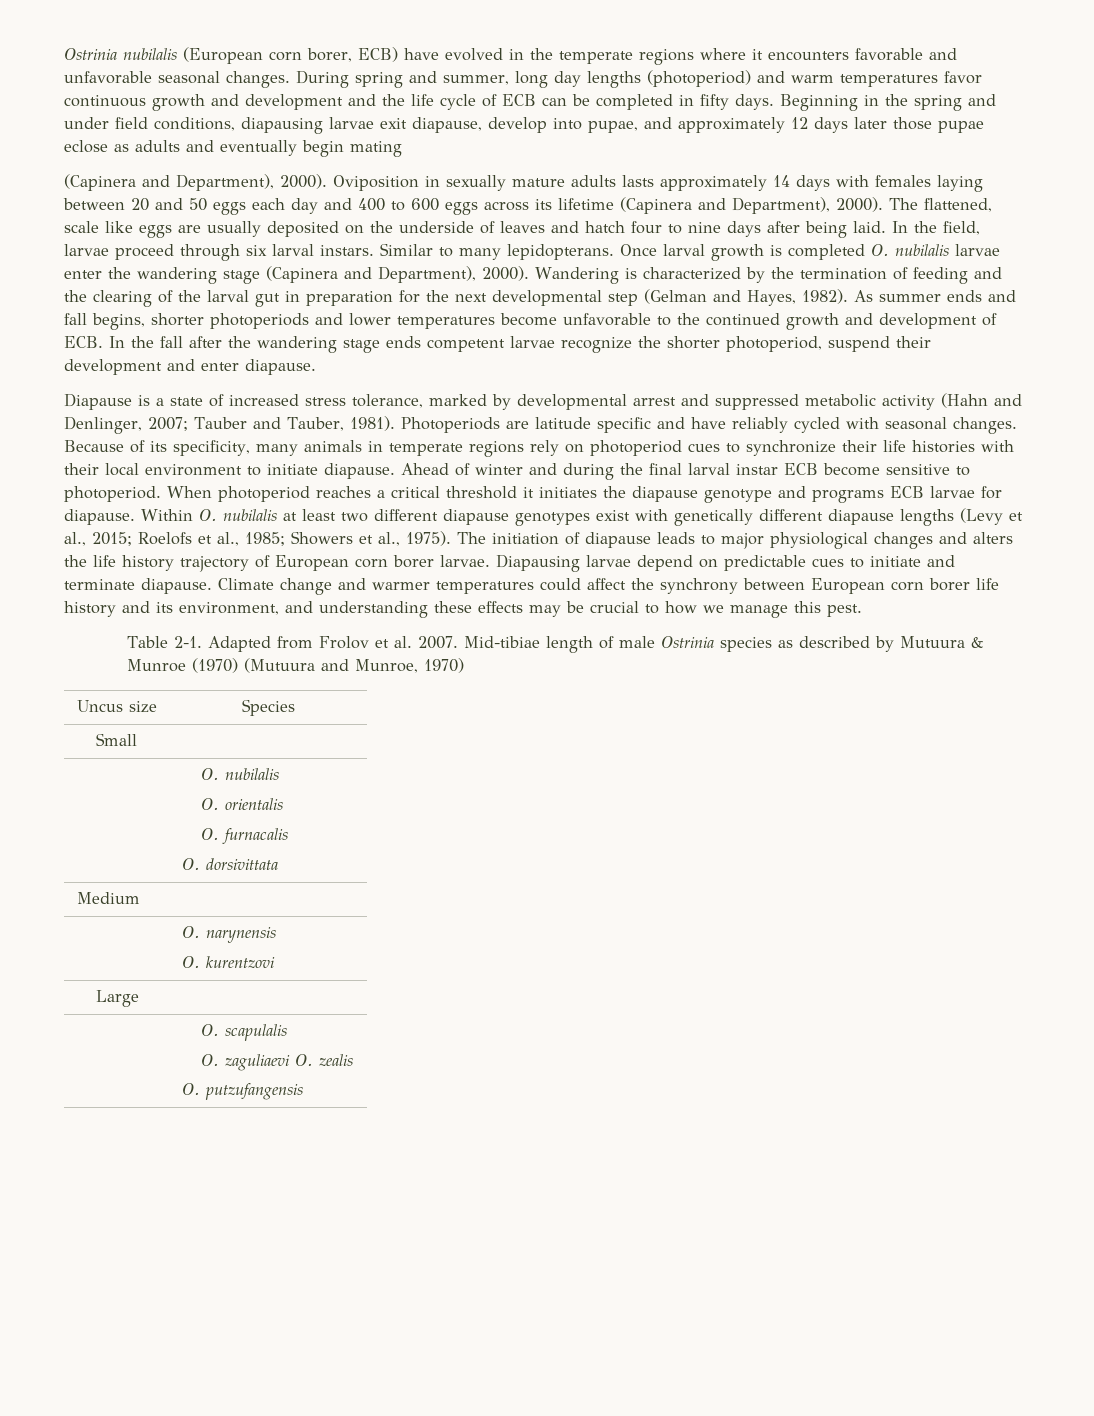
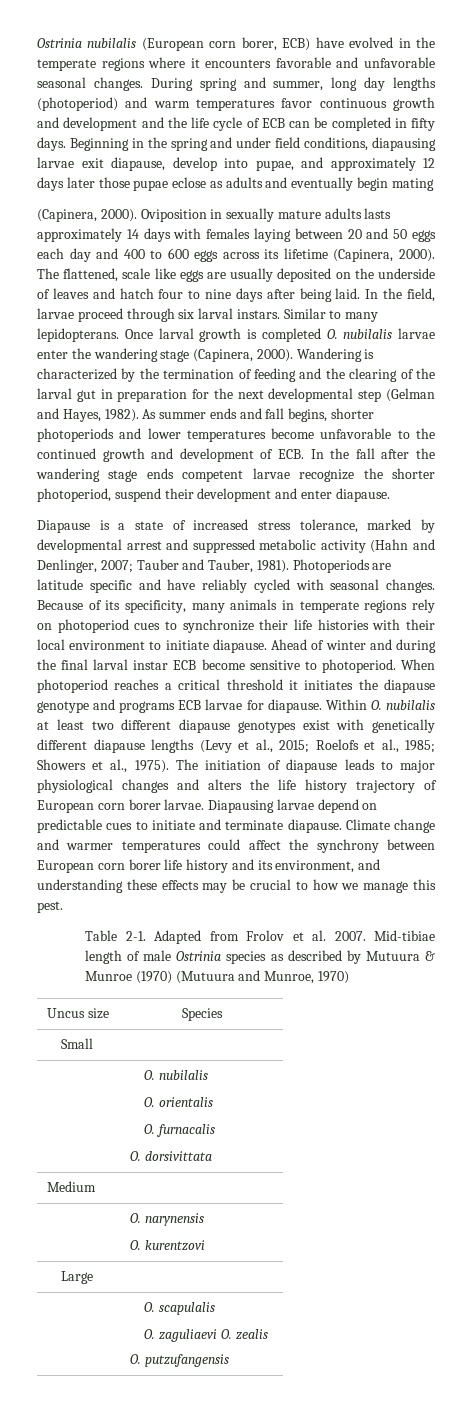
  Beginning in the spring and under field conditions, diapausing larvae exit diapause, develop into pupae, and approximately 12 days later those pupae eclose as adults and eventually begin mating
- (Capinera and Department), 2000).
+ (Capinera, 2000).
- Oviposition in sexually mature adults lasts approximately 14 days with females laying between 20 and 50 eggs each day and 400 to 600 eggs across its lifetime (Capinera and Department), 2000).
+ Oviposition in sexually mature adults lasts approximately 14 days with females laying between 20 and 50 eggs each day and 400 to 600 eggs across its lifetime (Capinera, 2000).
- Once larval growth is completed O. nubilalis larvae enter the wandering stage (Capinera and Department), 2000).
+ Once larval growth is completed O. nubilalis larvae enter the wandering stage (Capinera, 2000).

